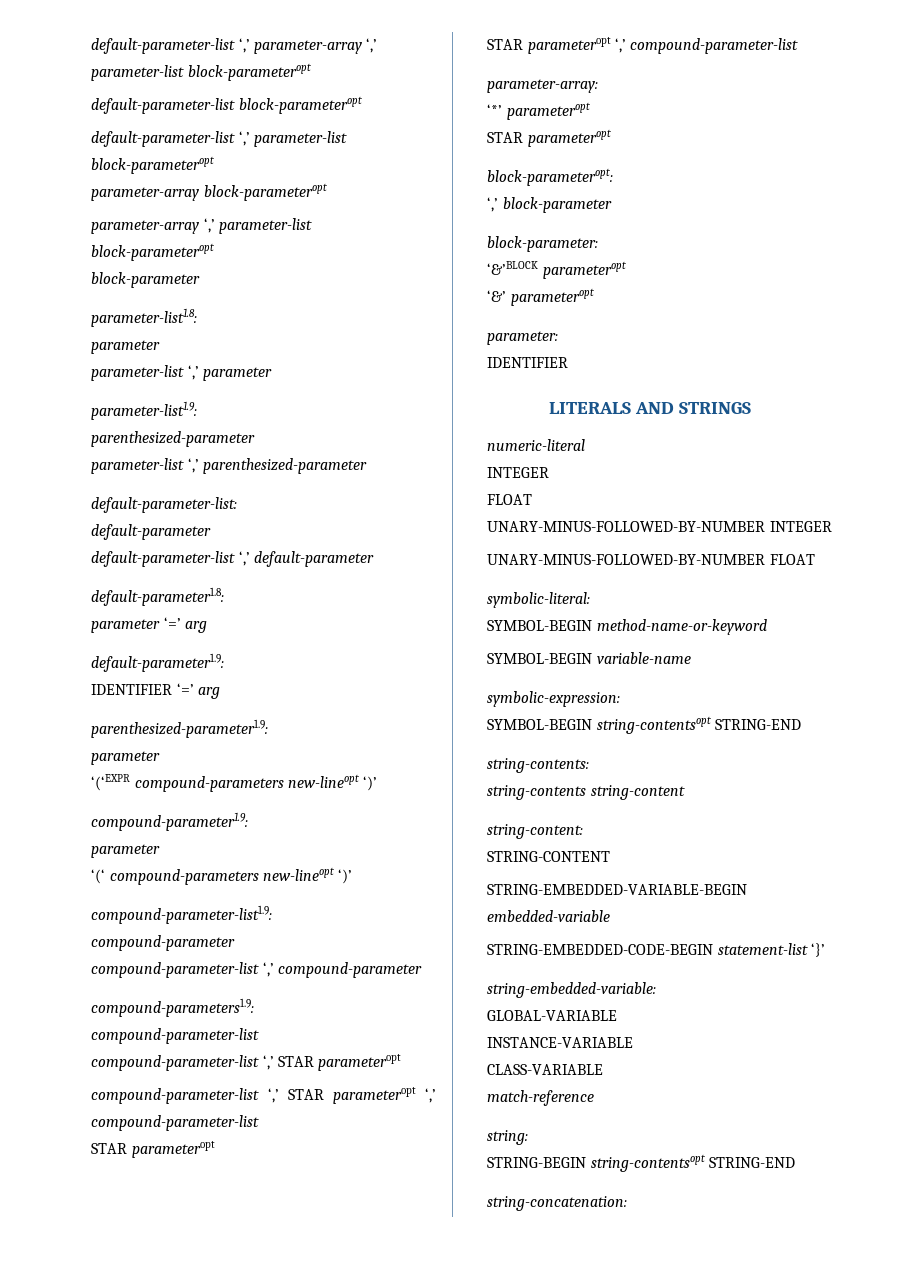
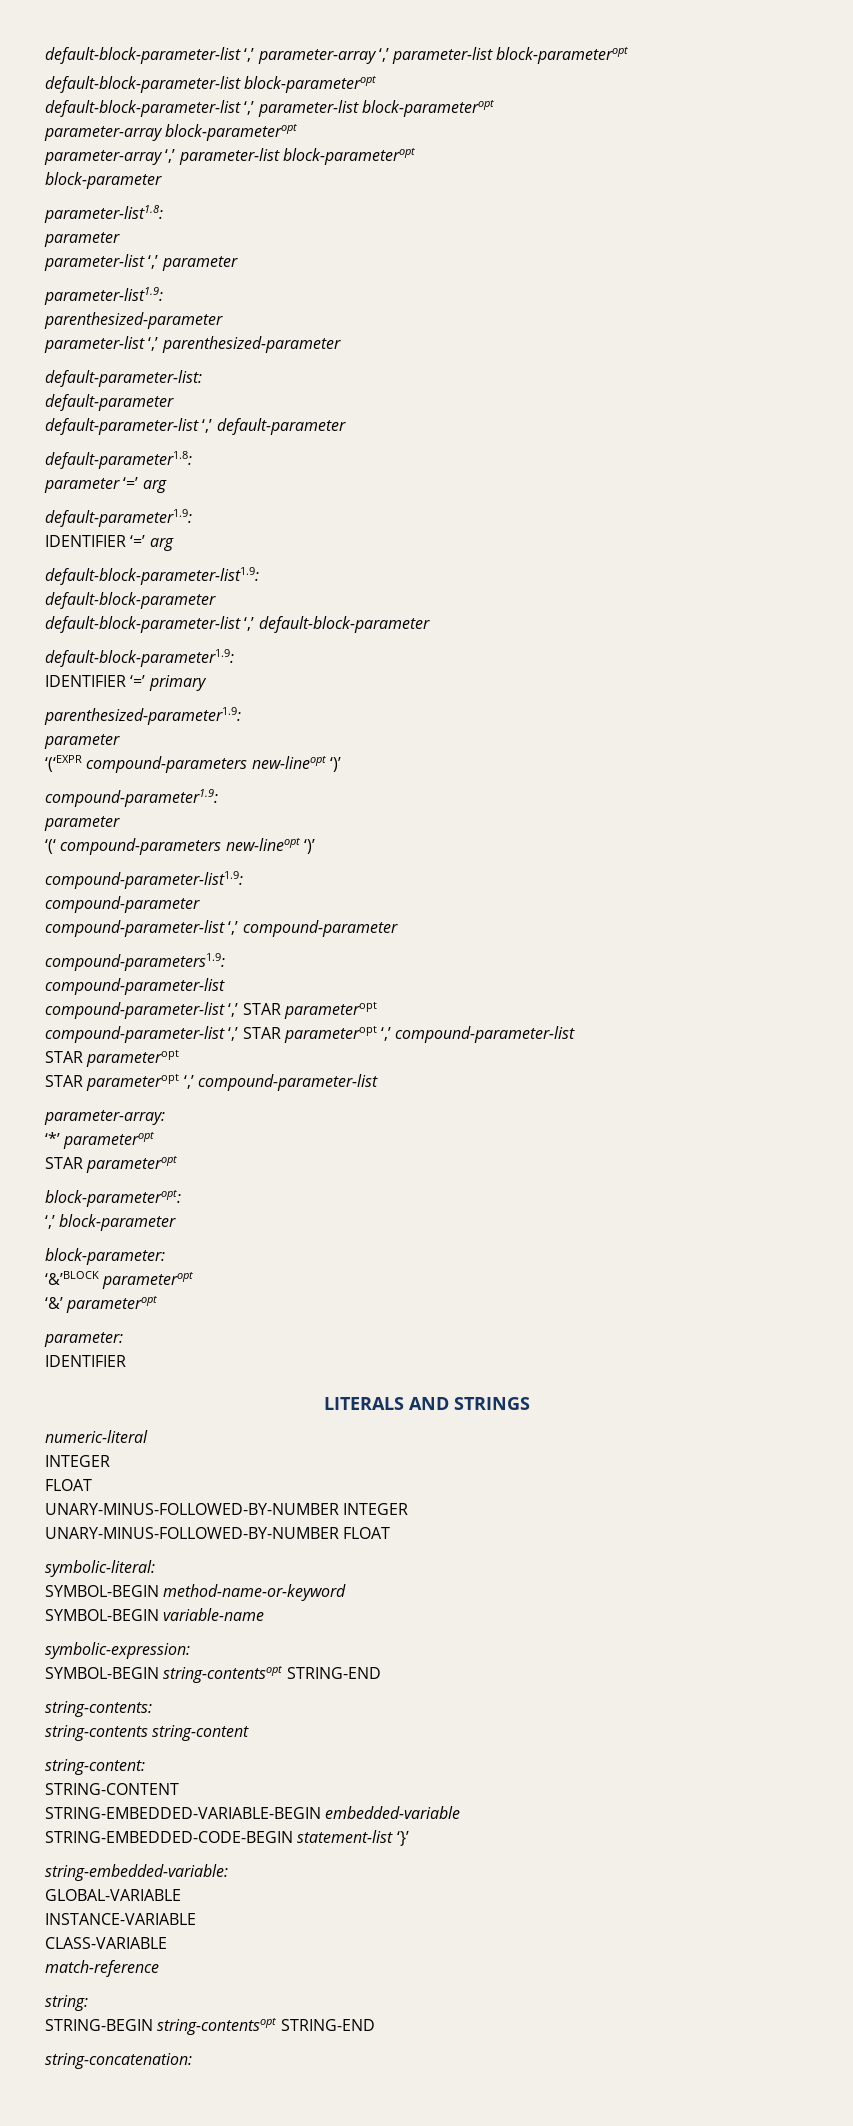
- default-parameter-list ‘,’ parameter-array ‘,’ parameter-list block-parameteropt
+ default-block-parameter-list ‘,’ parameter-array ‘,’ parameter-list block-parameteropt
- default-parameter-list block-parameteropt
- default-parameter-list ‘,’ parameter-list block-parameteropt
+ default-block-parameter-list block-parameteropt
+ default-block-parameter-list ‘,’ parameter-list block-parameteropt
+ default-block-parameter-list1.9:
+ default-block-parameter
+ default-block-parameter-list ‘,’ default-block-parameter
+ default-block-parameter1.9:
+ IDENTIFIER ‘=’ primary

